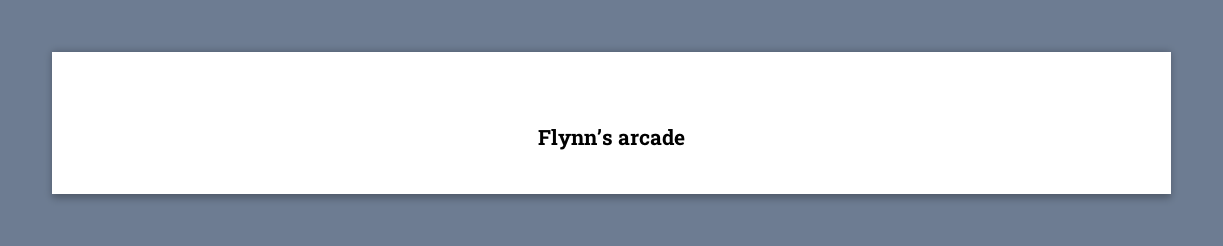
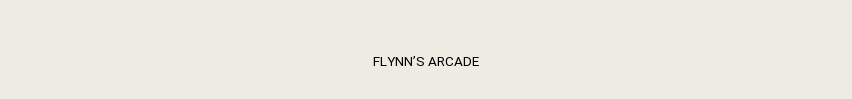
- Flynn’s arcade
+ FLYNN’S ARCADE

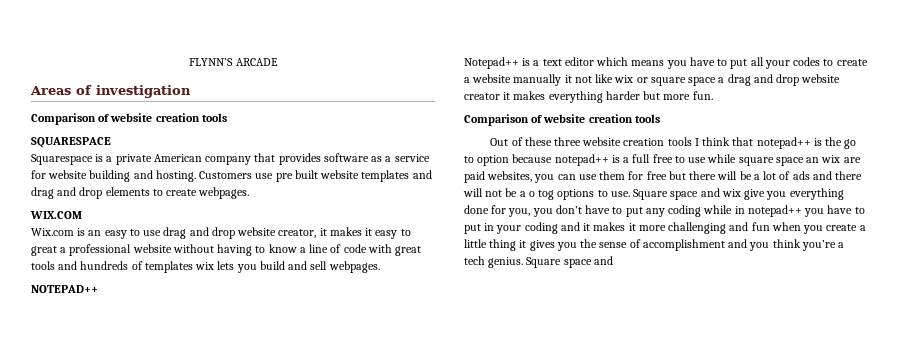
+ Areas of investigation
+ Comparison of website creation tools
+ SQUARESPACE
+ Squarespace is a private American company that provides software as a service for website building and hosting. Customers use pre built website templates and drag and drop elements to create webpages.
+ WIX.COM
+ Wix.com is an easy to use drag and drop website creator, it makes it easy to great a professional website without having to know a line of code with great tools and hundreds of templates wix lets you build and sell webpages.
+ NOTEPAD++
+ Notepad++ is a text editor which means you have to put all your codes to create a website manually it not like wix or square space a drag and drop website creator it makes everything harder but more fun.
+ Comparison of website creation tools
+ Out of these three website creation tools I think that notepad++ is the go to option because notepad++ is a full free to use while square space an wix are paid websites, you can use them for free but there will be a lot of ads and there will not be a o tog options to use. Square space and wix give you everything done for you, you don’t have to put any coding while in notepad++ you have to put in your coding and it makes it more challenging and fun when you create a little thing it gives you the sense of accomplishment and you think you’re a tech genius. Square space and

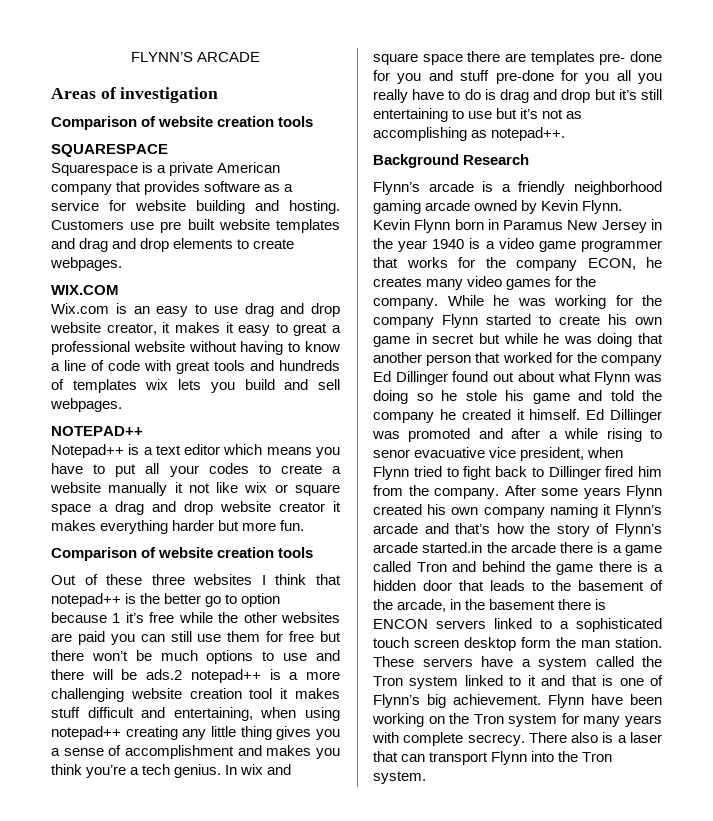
- Out of these three website creation tools I think that notepad++ is the go to option because notepad++ is a full free to use while square space an wix are paid websites, you can use them for free but there will be a lot of ads and there will not be a o tog options to use. Square space and wix give you everything done for you, you don’t have to put any coding while in notepad++ you have to put in your coding and it makes it more challenging and fun when you create a little thing it gives you the sense of accomplishment and you think you’re a tech genius. Square space and
+ Out of these three websites I think that notepad++ is the better go to option because 1 it’s free while the other websites are paid you can still use them for free but there won’t be much options to use and there will be ads.2 notepad++ is a more challenging website creation tool it makes stuff difficult and entertaining, when using notepad++ creating any little thing gives you a sense of accomplishment and makes you think you’re a tech genius. In wix and square space there are templates pre- done for you and stuff pre-done for you all you really have to do is drag and drop but it’s still entertaining to use but it’s not as accomplishing as notepad++.
+ Background Research
+ Flynn’s arcade is a friendly neighborhood gaming arcade owned by Kevin Flynn. Kevin Flynn born in Paramus New Jersey in the year 1940 is a video game programmer that works for the company ECON, he creates many video games for the company. While he was working for the company Flynn started to create his own game in secret but while he was doing that another person that worked for the company Ed Dillinger found out about what Flynn was doing so he stole his game and told the company he created it himself. Ed Dillinger was promoted and after a while rising to senor evacuative vice president, when Flynn tried to fight back to Dillinger fired him from the company. After some years Flynn created his own company naming it Flynn’s arcade and that’s how the story of Flynn’s arcade started.in the arcade there is a game called Tron and behind the game there is a hidden door that leads to the basement of the arcade, in the basement there is ENCON servers linked to a sophisticated touch screen desktop form the man station. These servers have a system called the Tron system linked to it and that is one of Flynn’s big achievement. Flynn have been working on the Tron system for many years with complete secrecy. There also is a laser that can transport Flynn into the Tron system.

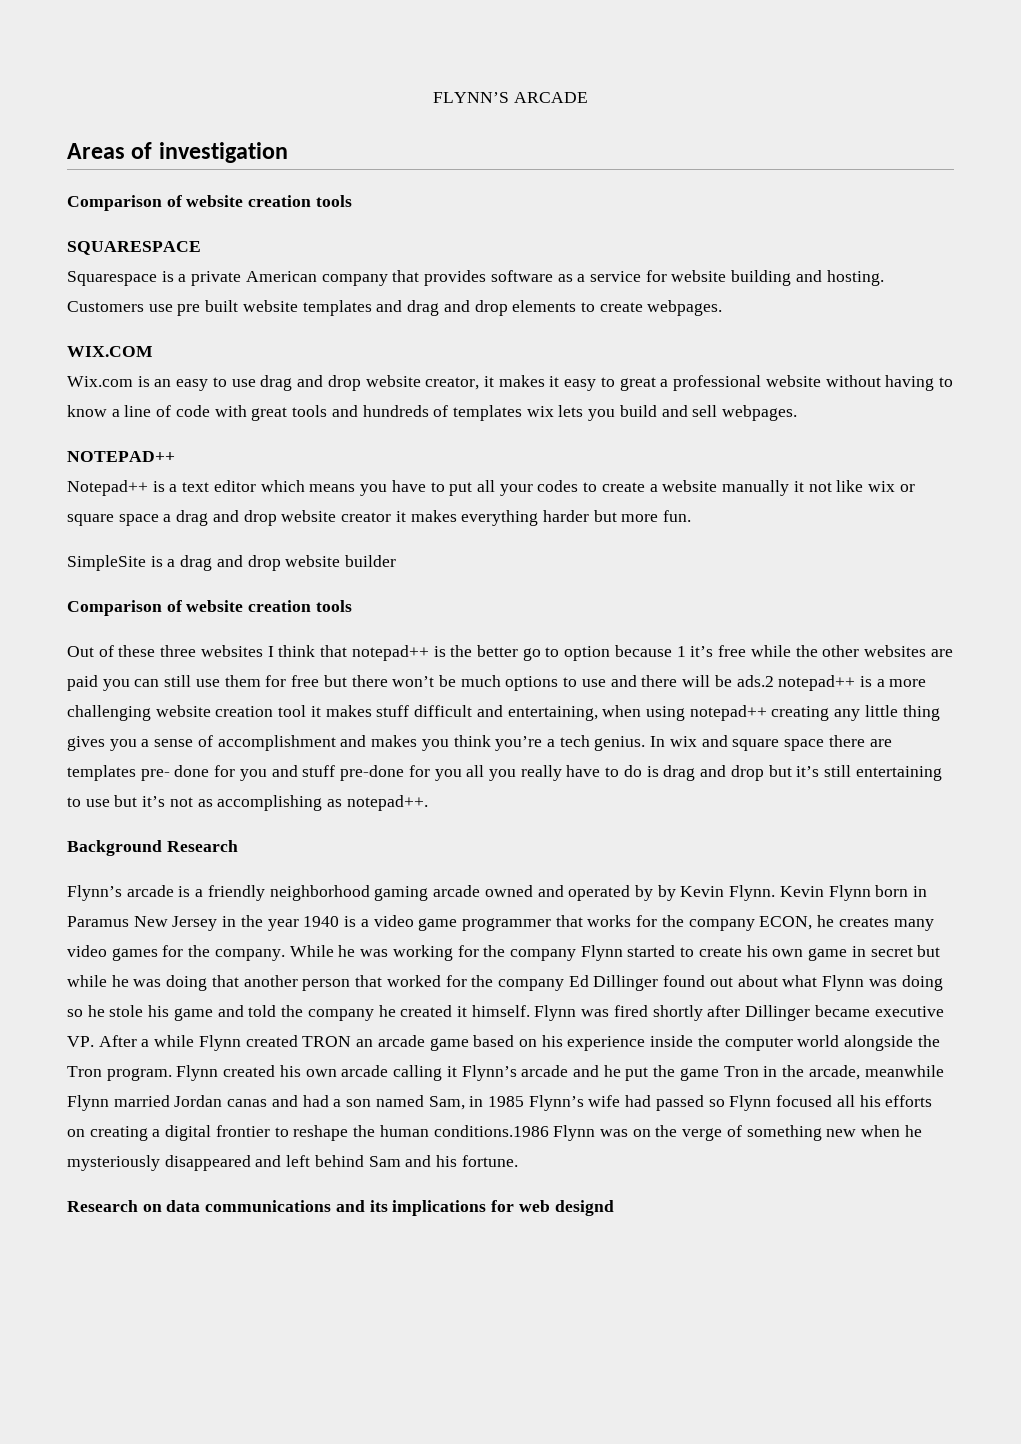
+ SimpleSite is a drag and drop website builder
- Flynn’s arcade is a friendly neighborhood gaming arcade owned by Kevin Flynn.
+ Flynn’s arcade is a friendly neighborhood gaming arcade owned and operated by by Kevin Flynn.
- Ed Dillinger was promoted and after a while rising to senor evacuative vice president, when Flynn tried to fight back to Dillinger fired him from the company. After some years Flynn created his own company naming it Flynn’s arcade and that’s how the story of Flynn’s arcade started.in the arcade there is a game called Tron and behind the game there is a hidden door that leads to the basement of the arcade, in the basement there is ENCON servers linked to a sophisticated touch screen desktop form the man station. These servers have a system called the Tron system linked to it and that is one of Flynn’s big achievement. Flynn have been working on the Tron system for many years with complete secrecy. There also is a laser that can transport Flynn into the Tron system.
+ Flynn was fired shortly after Dillinger became executive VP. After a while Flynn created TRON an arcade game based on his experience inside the computer world alongside the Tron program. Flynn created his own arcade calling it Flynn’s arcade and he put the game Tron in the arcade, meanwhile Flynn married Jordan canas and had a son named Sam, in 1985 Flynn’s wife had passed so Flynn focused all his efforts on creating a digital frontier to reshape the human conditions.1986 Flynn was on the verge of something new when he mysteriously disappeared and left behind Sam and his fortune.
+ Research on data communications and its implications for web designd

